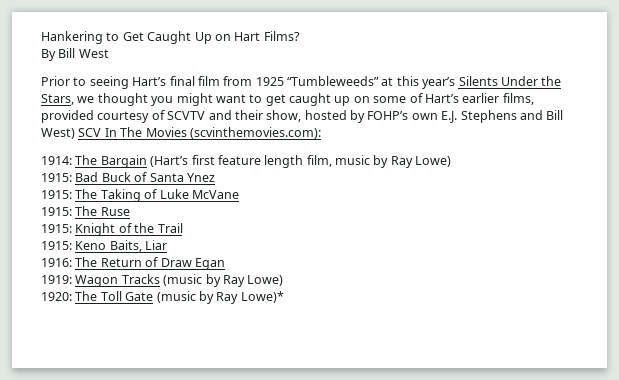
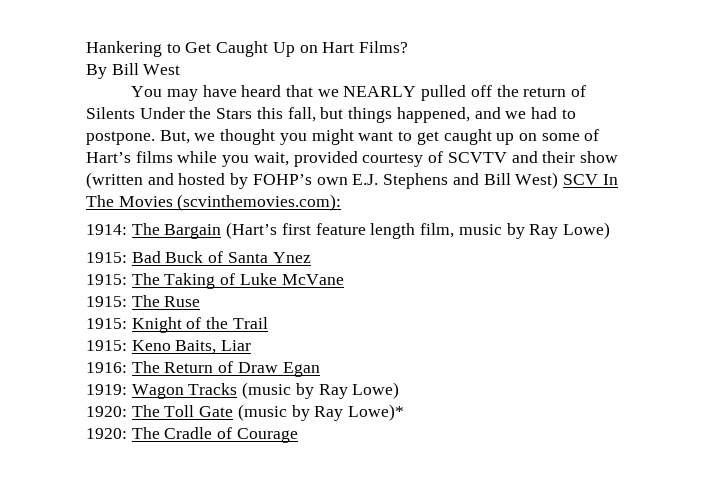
- Prior to seeing Hart’s final film from 1925 “Tumbleweeds” at this year’s Silents Under the Stars, we thought you might want to get caught up on some of Hart’s earlier films, provided courtesy of SCVTV and their show, hosted by FOHP’s own E.J. Stephens and Bill West) SCV In The Movies (scvinthemovies.com):
+ You may have heard that we NEARLY pulled off the return of Silents Under the Stars this fall, but things happened, and we had to postpone. But, we thought you might want to get caught up on some of Hart’s films while you wait, provided courtesy of SCVTV and their show (written and hosted by FOHP’s own E.J. Stephens and Bill West) SCV In The Movies (scvinthemovies.com):
+ 1920: The Cradle of Courage

